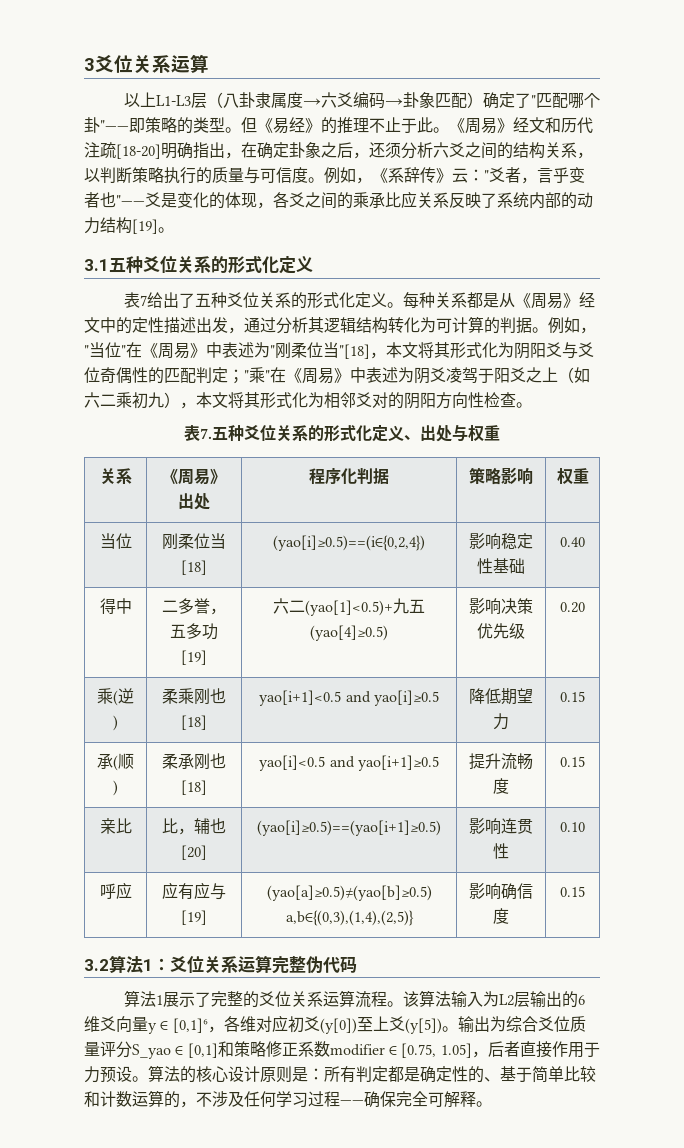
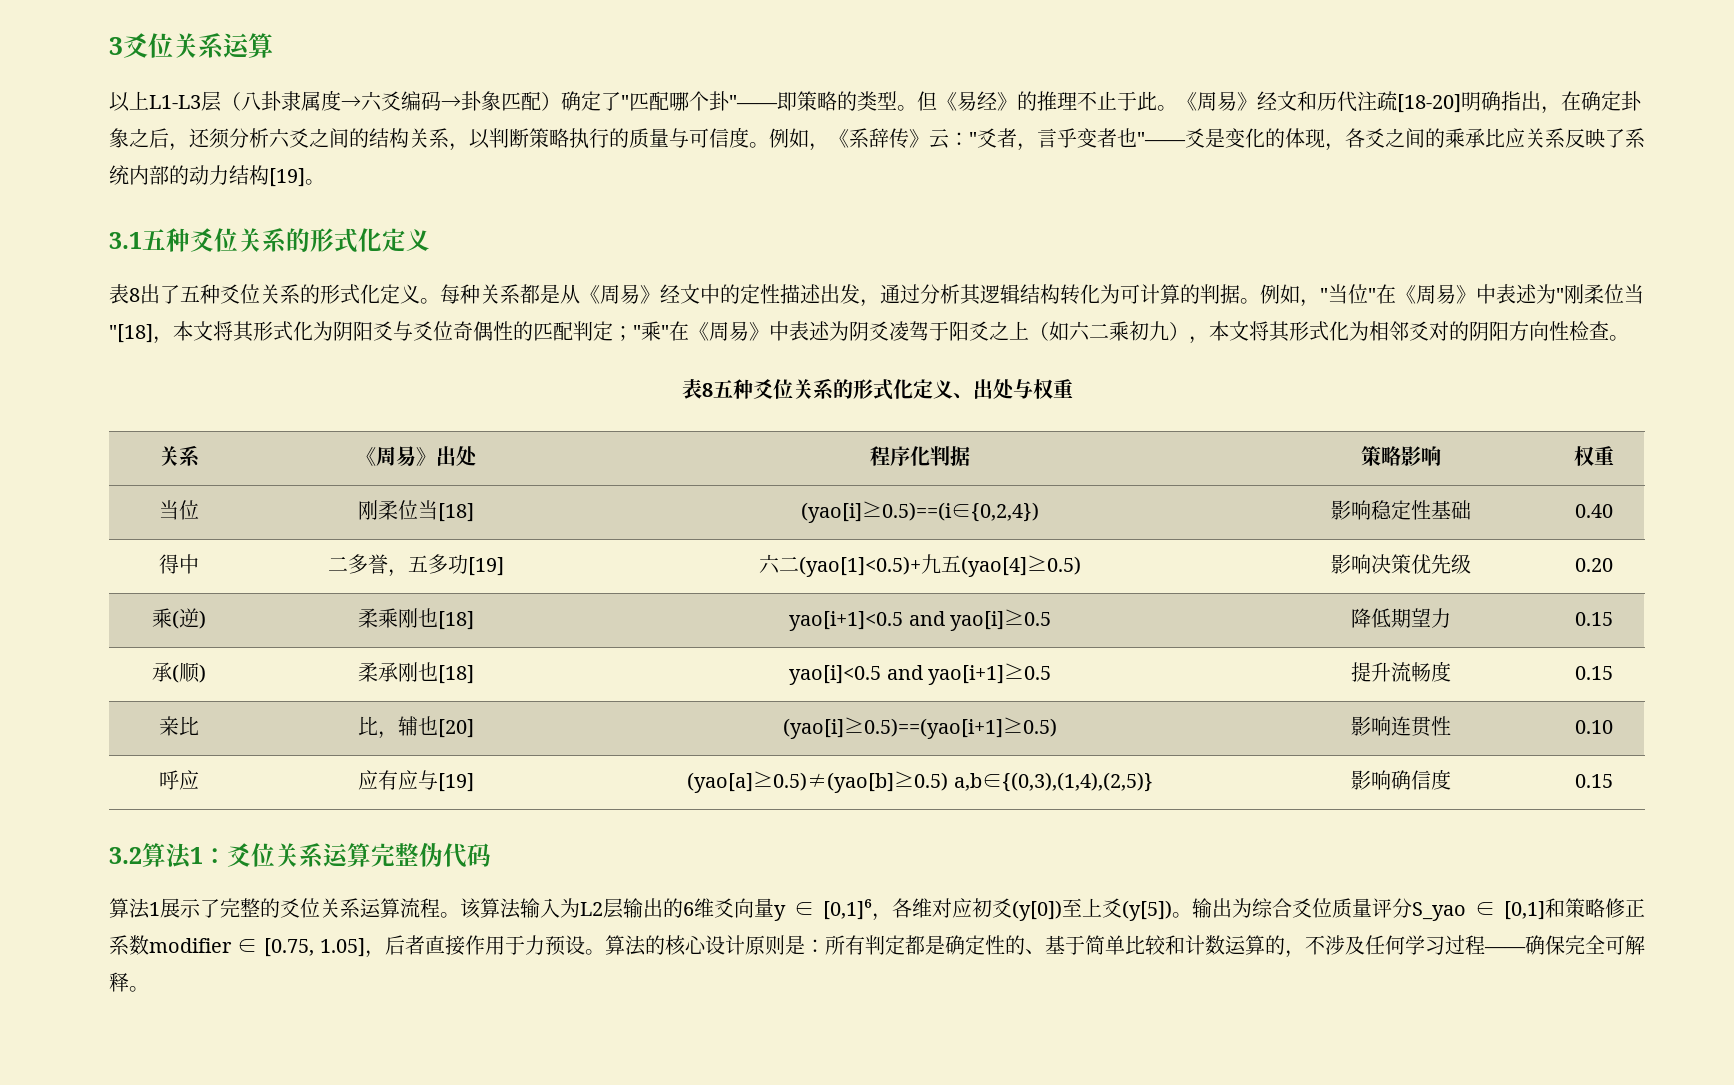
- 表7给出了五种爻位关系的形式化定义。
+ 表8出了五种爻位关系的形式化定义。
- 表7.五种爻位关系的形式化定义、出处与权重
+ 表8五种爻位关系的形式化定义、出处与权重

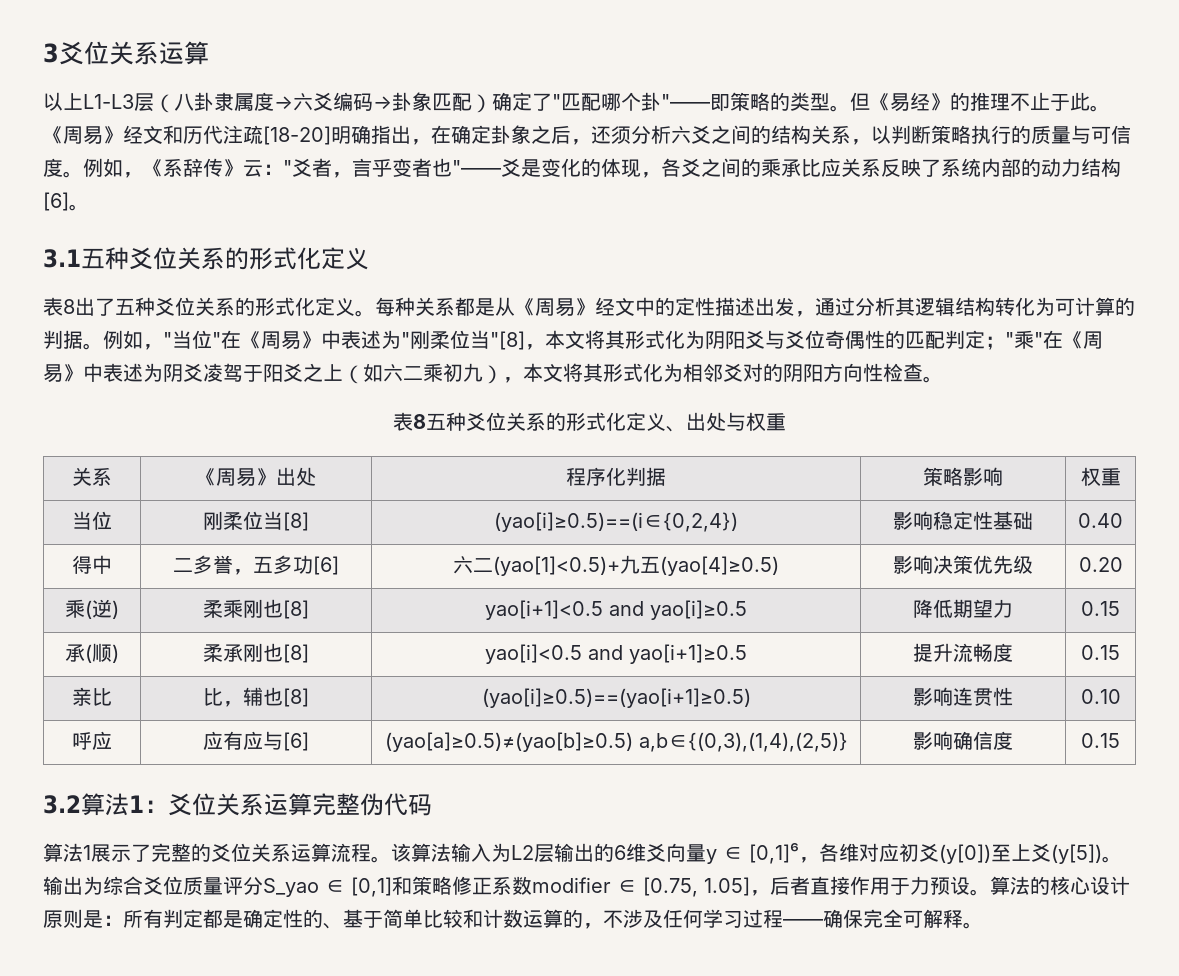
- 例如，《系辞传》云："爻者，言乎变者也"——爻是变化的体现，各爻之间的乘承比应关系反映了系统内部的动力结构[19]。
+ 例如，《系辞传》云："爻者，言乎变者也"——爻是变化的体现，各爻之间的乘承比应关系反映了系统内部的动力结构[6]。
- 例如，"当位"在《周易》中表述为"刚柔位当"[18]，本文将其形式化为阴阳爻与爻位奇偶性的匹配判定；"乘"在《周易》中表述为阴爻凌驾于阳爻之上（如六二乘初九），本文将其形式化为相邻爻对的阴阳方向性检查。
+ 例如，"当位"在《周易》中表述为"刚柔位当"[8]，本文将其形式化为阴阳爻与爻位奇偶性的匹配判定；"乘"在《周易》中表述为阴爻凌驾于阳爻之上（如六二乘初九），本文将其形式化为相邻爻对的阴阳方向性检查。
- 当位 | 刚柔位当[18] | (yao[i]≥0.5)==(i∈{0,2,4}) | 影响稳定性基础 | 0.40
+ 当位 | 刚柔位当[8] | (yao[i]≥0.5)==(i∈{0,2,4}) | 影响稳定性基础 | 0.40
- 得中 | 二多誉，五多功[19] | 六二(yao[1]<0.5)+九五(yao[4]≥0.5) | 影响决策优先级 | 0.20
+ 得中 | 二多誉，五多功[6] | 六二(yao[1]<0.5)+九五(yao[4]≥0.5) | 影响决策优先级 | 0.20
- 乘(逆) | 柔乘刚也[18] | yao[i+1]<0.5 and yao[i]≥0.5 | 降低期望力 | 0.15
+ 乘(逆) | 柔乘刚也[8] | yao[i+1]<0.5 and yao[i]≥0.5 | 降低期望力 | 0.15
- 承(顺) | 柔承刚也[18] | yao[i]<0.5 and yao[i+1]≥0.5 | 提升流畅度 | 0.15
+ 承(顺) | 柔承刚也[8] | yao[i]<0.5 and yao[i+1]≥0.5 | 提升流畅度 | 0.15
- 亲比 | 比，辅也[20] | (yao[i]≥0.5)==(yao[i+1]≥0.5) | 影响连贯性 | 0.10
+ 亲比 | 比，辅也[8] | (yao[i]≥0.5)==(yao[i+1]≥0.5) | 影响连贯性 | 0.10
- 呼应 | 应有应与[19] | (yao[a]≥0.5)≠(yao[b]≥0.5) a,b∈{(0,3),(1,4),(2,5)} | 影响确信度 | 0.15
+ 呼应 | 应有应与[6] | (yao[a]≥0.5)≠(yao[b]≥0.5) a,b∈{(0,3),(1,4),(2,5)} | 影响确信度 | 0.15

